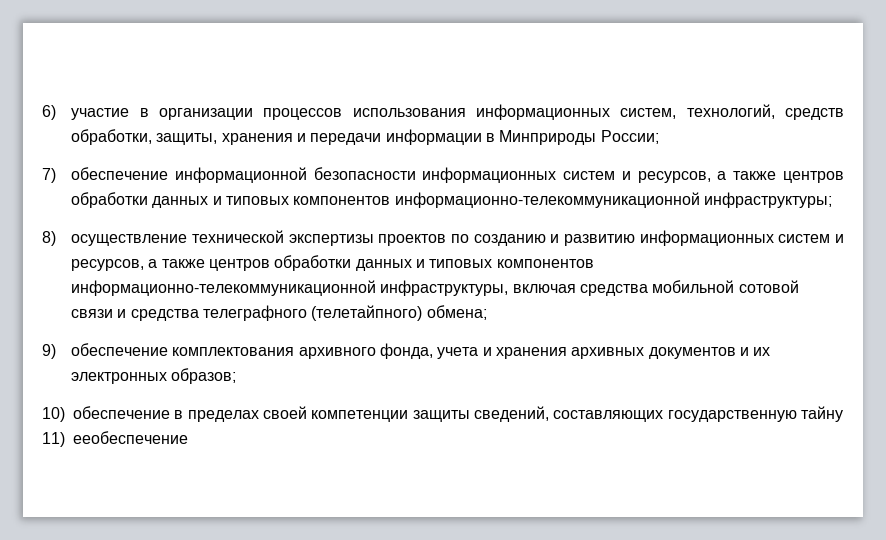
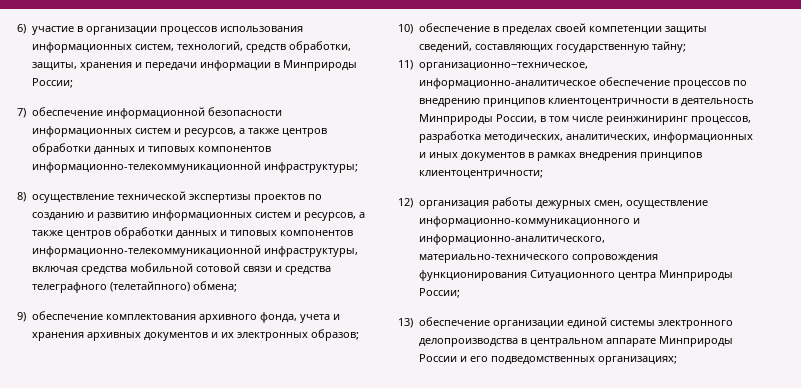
- 10) обеспечение в пределах своей компетенции защиты сведений, составляющих государственную тайну
+ 10) обеспечение в пределах своей компетенции защиты сведений, составляющих государственную тайну;
- 11) ееобеспечение
+ 11) организационно‒техническое, информационно-аналитическое обеспечение процессов по внедрению принципов клиентоцентричности в деятельность Минприроды России, в том числе реинжиниринг процессов, разработка методических, аналитических, информационных и иных документов в рамках внедрения принципов клиентоцентричности;
+ 12) организация работы дежурных смен, осуществление информационно-коммуникационного и информационно-аналитического, материально-технического сопровождения функционирования Ситуационного центра Минприроды России;
+ 13) обеспечение организации единой системы электронного делопроизводства в центральном аппарате Минприроды России и его подведомственных организациях;

